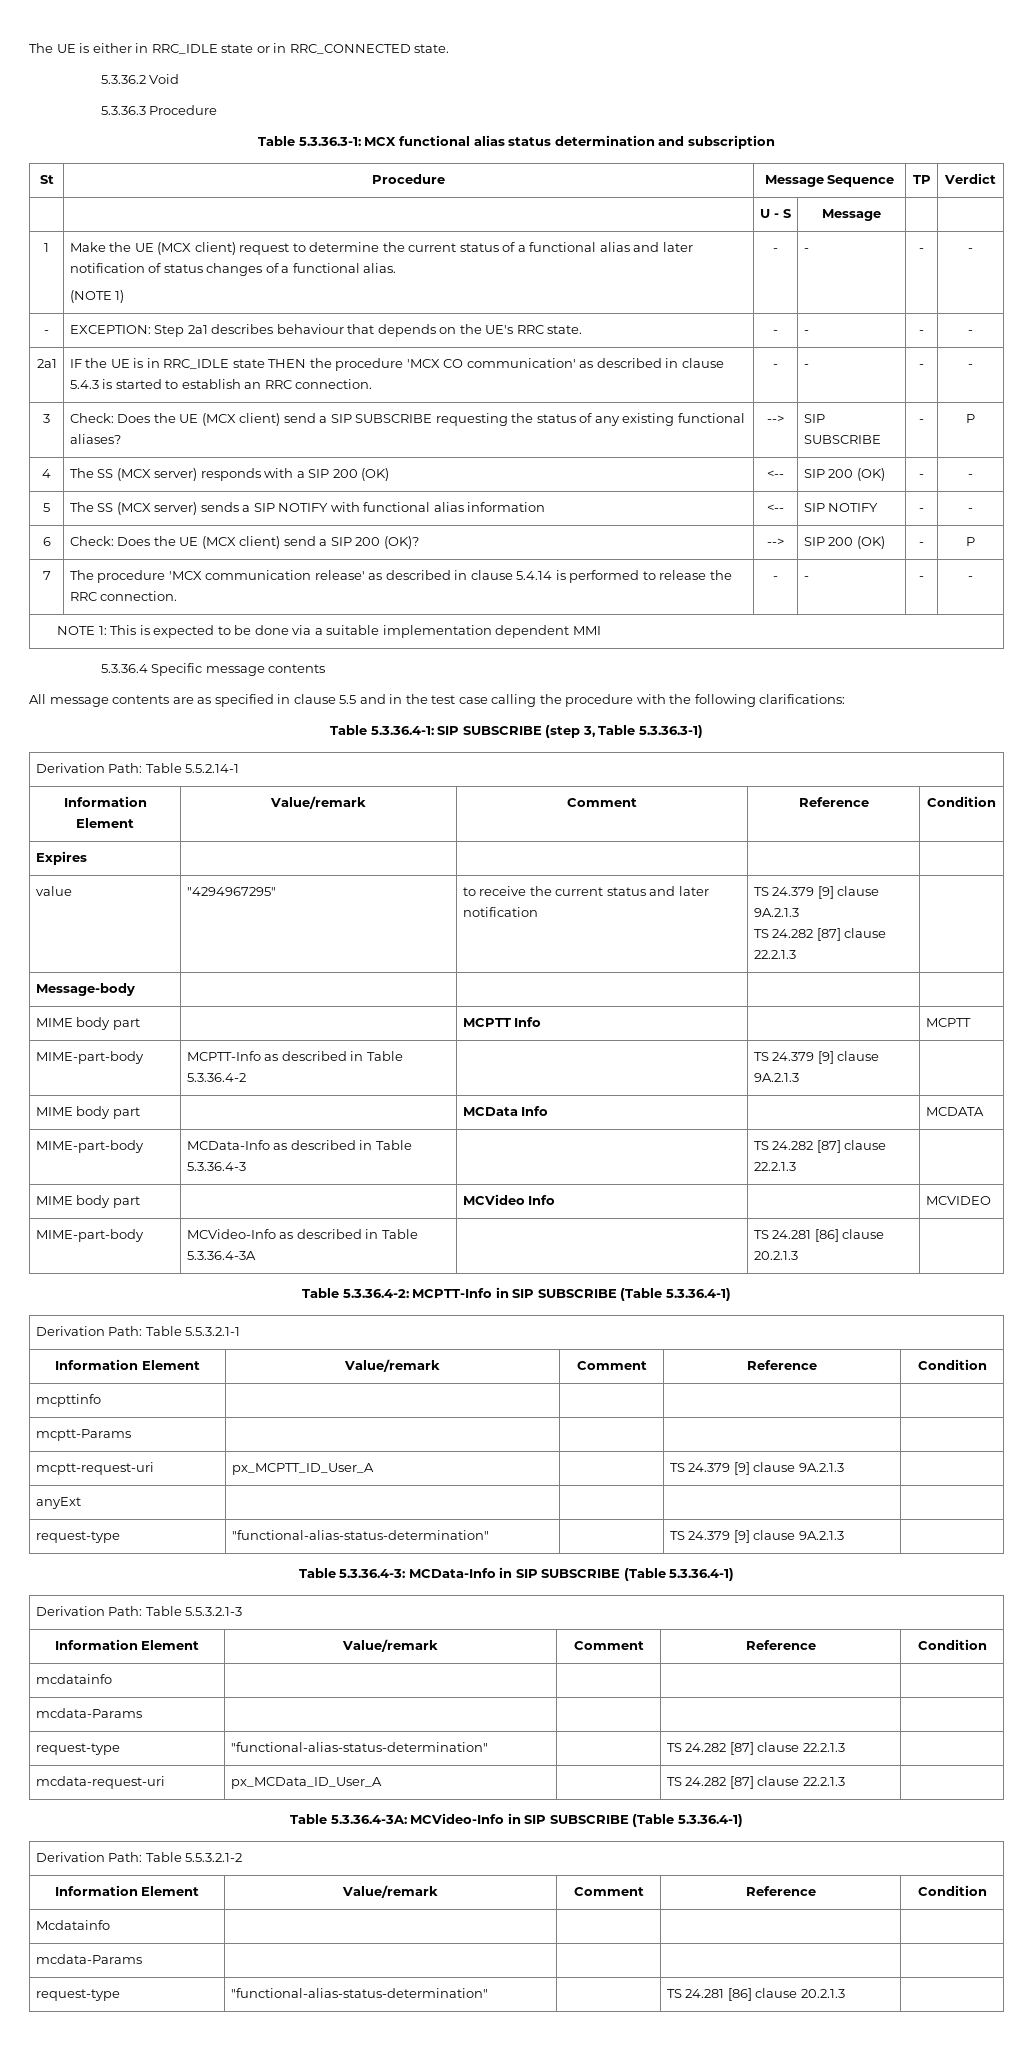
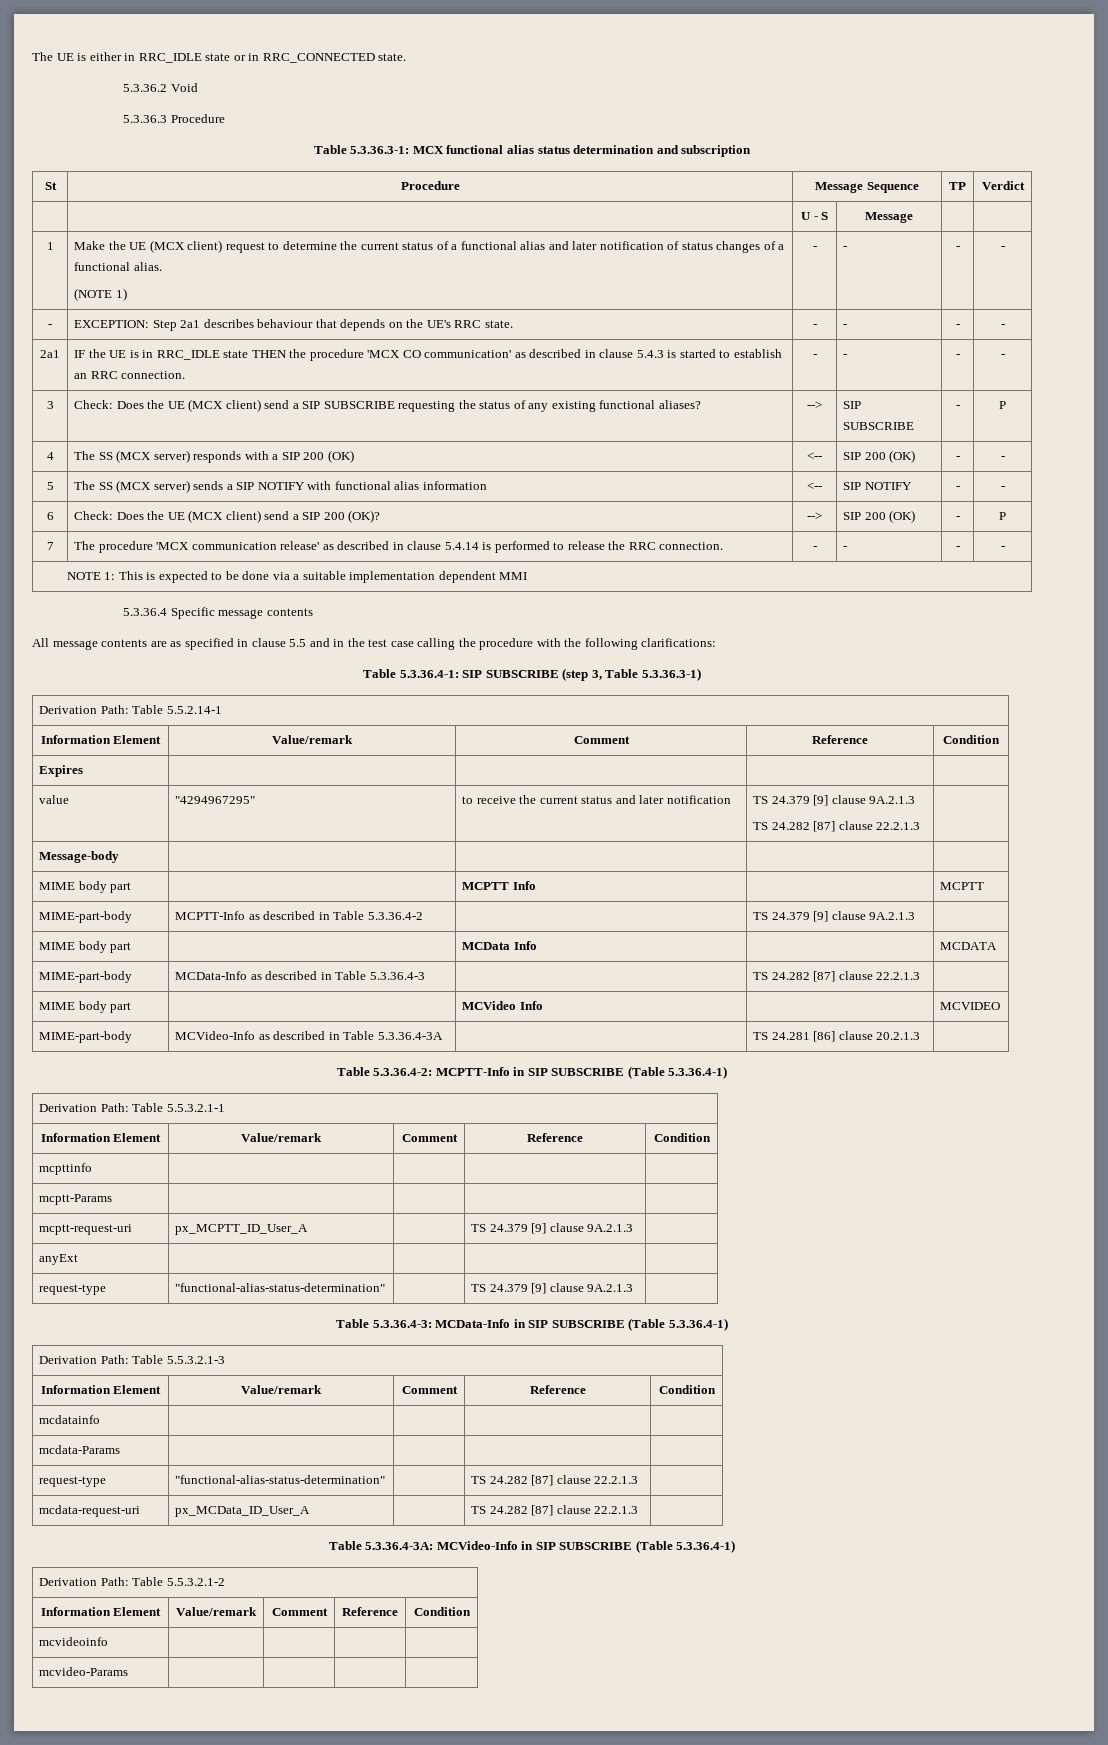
- Mcdatainfo | | | |
- mcdata-Params | | | |
- request-type | "functional-alias-status-determination" | | TS 24.281 [86] clause 20.2.1.3 |
+ mcvideoinfo | | | |
+ mcvideo-Params | | | |

